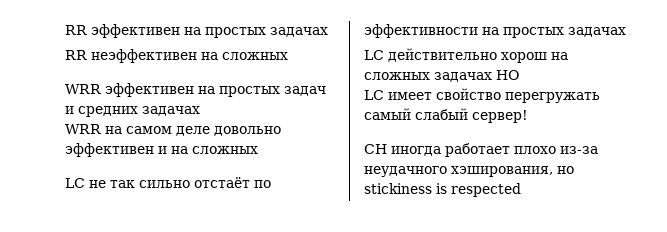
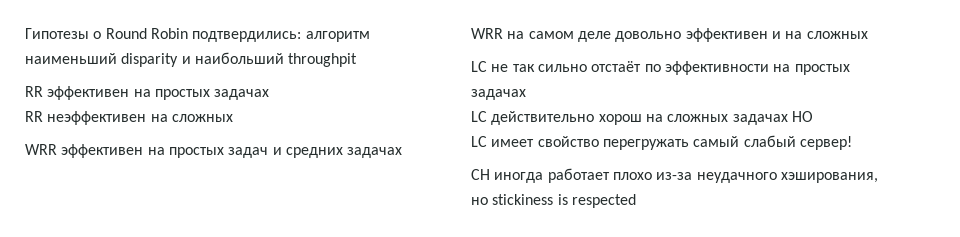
+ Гипотезы о Round Robin подтвердились: алгоритм наименьший disparity и наибольший throughpit

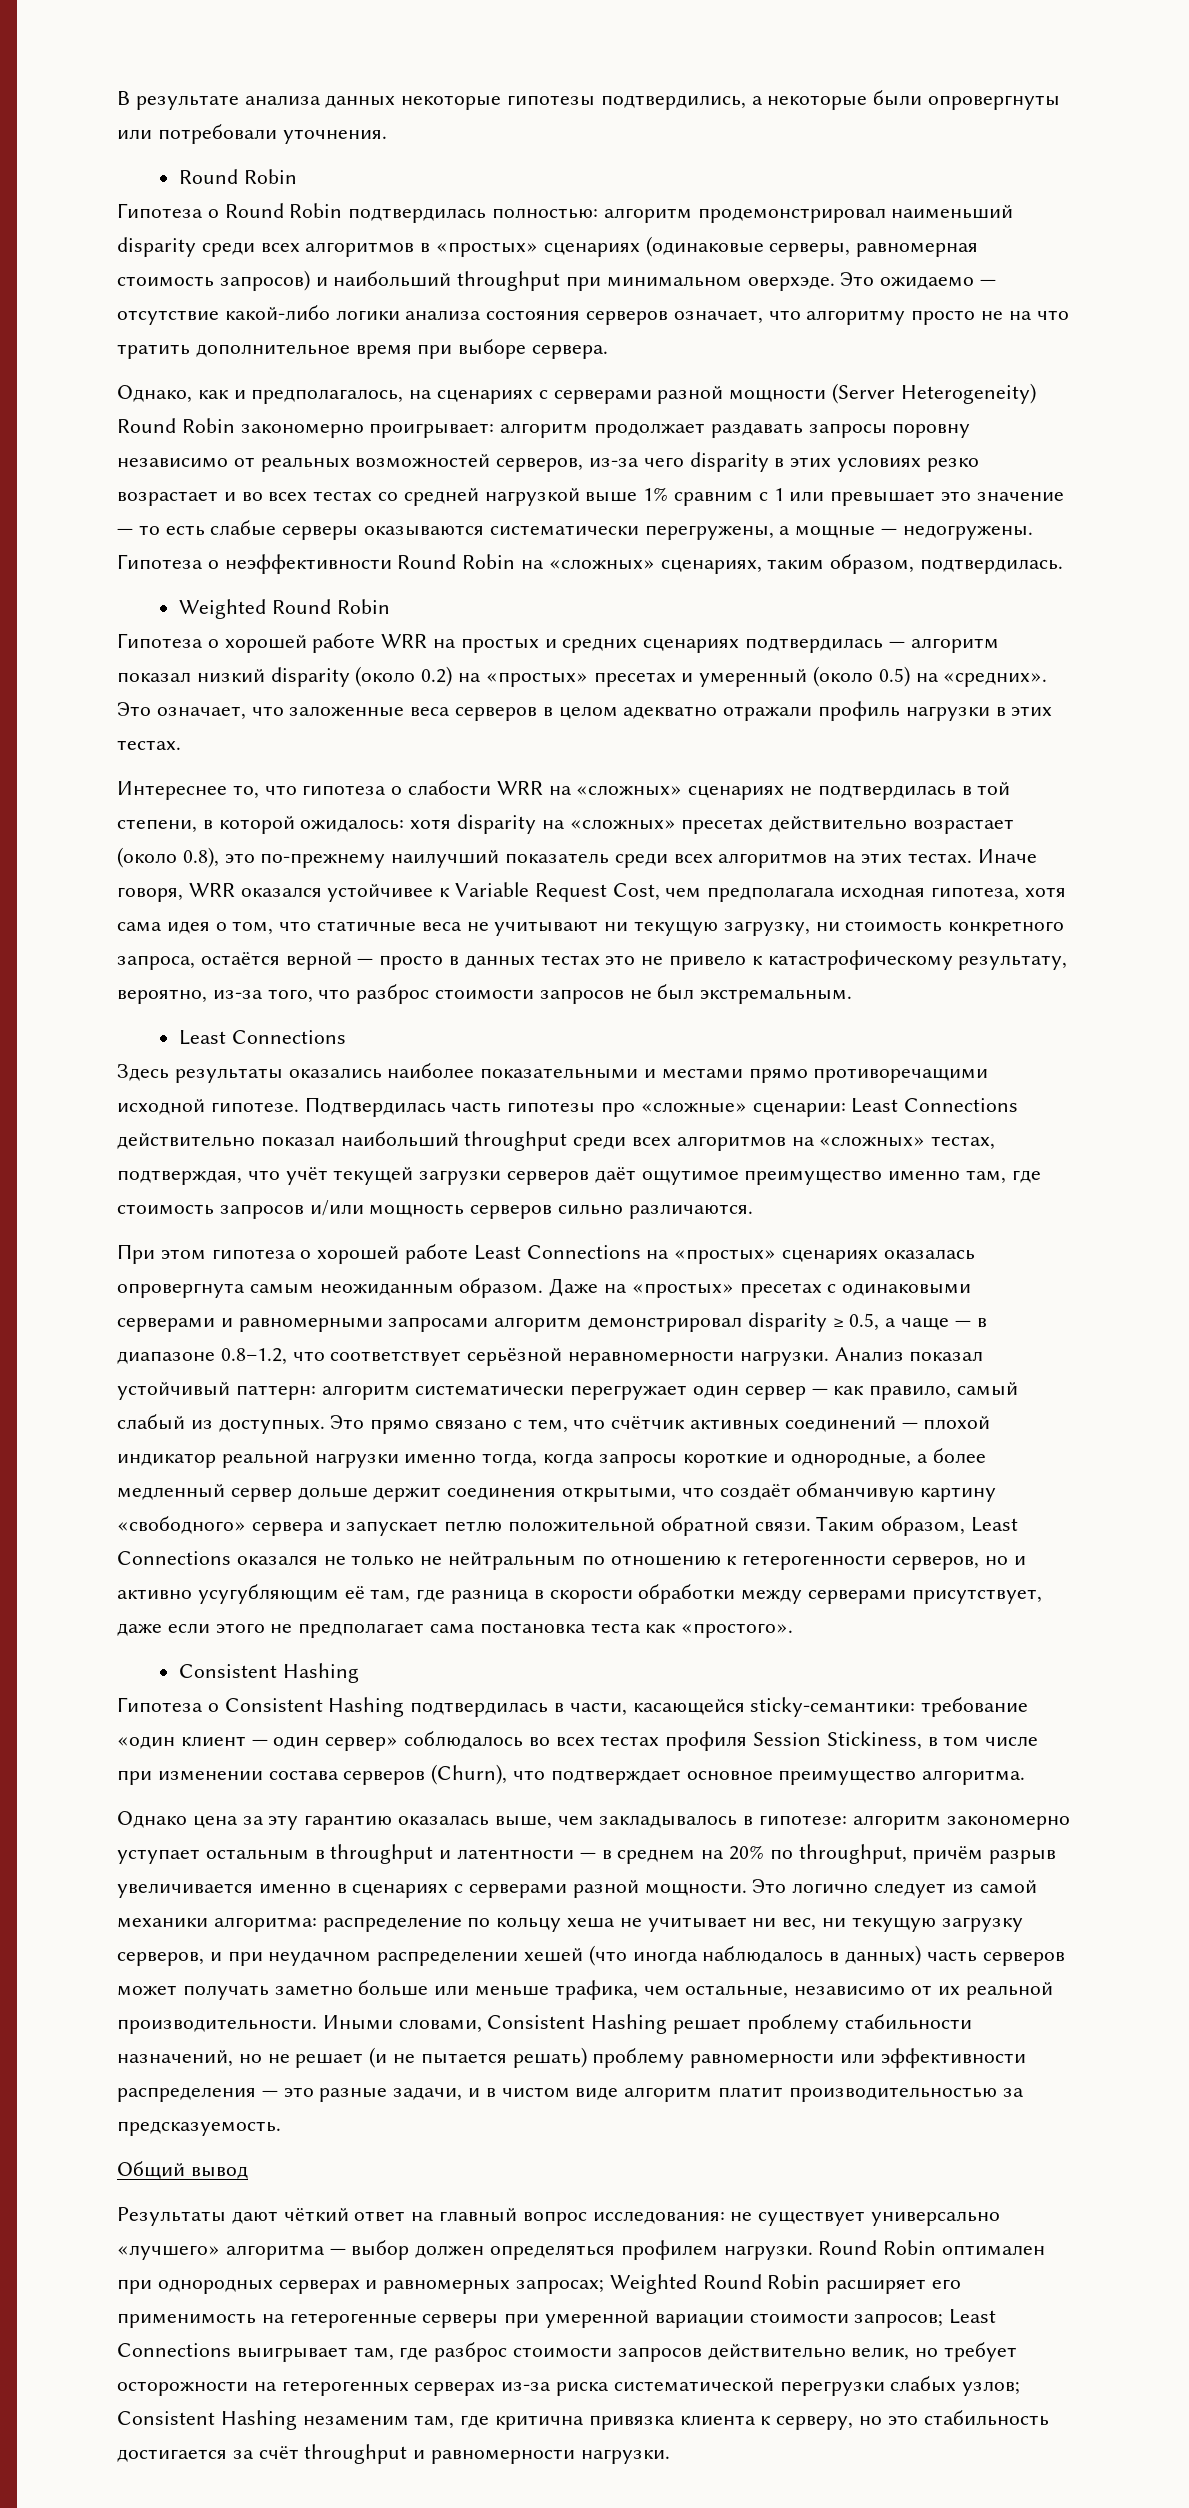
- Гипотезы о Round Robin подтвердились: алгоритм наименьший disparity и наибольший throughpit
- RR эффективен на простых задачах
- RR неэффективен на сложных
- WRR эффективен на простых задач и средних задачах
- WRR на самом деле довольно эффективен и на сложных
- LC не так сильно отстаёт по эффективности на простых задачах
- LC действительно хорош на сложных задачах НО
- LC имеет свойство перегружать самый слабый сервер!
- CH иногда работает плохо из-за неудачного хэширования, но stickiness is respected
+ В результате анализа данных некоторые гипотезы подтвердились, а некоторые были опровергнуты или потребовали уточнения.
+ Round Robin
+ Гипотеза о Round Robin подтвердилась полностью: алгоритм продемонстрировал наименьший disparity среди всех алгоритмов в «простых» сценариях (одинаковые серверы, равномерная стоимость запросов) и наибольший throughput при минимальном оверхэде. Это ожидаемо — отсутствие какой-либо логики анализа состояния серверов означает, что алгоритму просто не на что тратить дополнительное время при выборе сервера.
+ Однако, как и предполагалось, на сценариях с серверами разной мощности (Server Heterogeneity) Round Robin закономерно проигрывает: алгоритм продолжает раздавать запросы поровну независимо от реальных возможностей серверов, из-за чего disparity в этих условиях резко возрастает и во всех тестах со средней нагрузкой выше 1% сравним с 1 или превышает это значение — то есть слабые серверы оказываются систематически перегружены, а мощные — недогружены. Гипотеза о неэффективности Round Robin на «сложных» сценариях, таким образом, подтвердилась.
+ Weighted Round Robin
+ Гипотеза о хорошей работе WRR на простых и средних сценариях подтвердилась — алгоритм показал низкий disparity (около 0.2) на «простых» пресетах и умеренный (около 0.5) на «средних». Это означает, что заложенные веса серверов в целом адекватно отражали профиль нагрузки в этих тестах.
+ Интереснее то, что гипотеза о слабости WRR на «сложных» сценариях не подтвердилась в той степени, в которой ожидалось: хотя disparity на «сложных» пресетах действительно возрастает (около 0.8), это по-прежнему наилучший показатель среди всех алгоритмов на этих тестах. Иначе говоря, WRR оказался устойчивее к Variable Request Cost, чем предполагала исходная гипотеза, хотя сама идея о том, что статичные веса не учитывают ни текущую загрузку, ни стоимость конкретного запроса, остаётся верной — просто в данных тестах это не привело к катастрофическому результату, вероятно, из-за того, что разброс стоимости запросов не был экстремальным.
+ Least Connections
+ Здесь результаты оказались наиболее показательными и местами прямо противоречащими исходной гипотезе. Подтвердилась часть гипотезы про «сложные» сценарии: Least Connections действительно показал наибольший throughput среди всех алгоритмов на «сложных» тестах, подтверждая, что учёт текущей загрузки серверов даёт ощутимое преимущество именно там, где стоимость запросов и/или мощность серверов сильно различаются.
+ При этом гипотеза о хорошей работе Least Connections на «простых» сценариях оказалась опровергнута самым неожиданным образом. Даже на «простых» пресетах с одинаковыми серверами и равномерными запросами алгоритм демонстрировал disparity ≥ 0.5, а чаще — в диапазоне 0.8–1.2, что соответствует серьёзной неравномерности нагрузки. Анализ показал устойчивый паттерн: алгоритм систематически перегружает один сервер — как правило, самый слабый из доступных. Это прямо связано с тем, что счётчик активных соединений — плохой индикатор реальной нагрузки именно тогда, когда запросы короткие и однородные, а более медленный сервер дольше держит соединения открытыми, что создаёт обманчивую картину «свободного» сервера и запускает петлю положительной обратной связи. Таким образом, Least Connections оказался не только не нейтральным по отношению к гетерогенности серверов, но и активно усугубляющим её там, где разница в скорости обработки между серверами присутствует, даже если этого не предполагает сама постановка теста как «простого».
+ Consistent Hashing
+ Гипотеза о Consistent Hashing подтвердилась в части, касающейся sticky-семантики: требование «один клиент — один сервер» соблюдалось во всех тестах профиля Session Stickiness, в том числе при изменении состава серверов (Churn), что подтверждает основное преимущество алгоритма.
+ Однако цена за эту гарантию оказалась выше, чем закладывалось в гипотезе: алгоритм закономерно уступает остальным в throughput и латентности — в среднем на 20% по throughput, причём разрыв увеличивается именно в сценариях с серверами разной мощности. Это логично следует из самой механики алгоритма: распределение по кольцу хеша не учитывает ни вес, ни текущую загрузку серверов, и при неудачном распределении хешей (что иногда наблюдалось в данных) часть серверов может получать заметно больше или меньше трафика, чем остальные, независимо от их реальной производительности. Иными словами, Consistent Hashing решает проблему стабильности назначений, но не решает (и не пытается решать) проблему равномерности или эффективности распределения — это разные задачи, и в чистом виде алгоритм платит производительностью за предсказуемость.
+ Общий вывод
+ Результаты дают чёткий ответ на главный вопрос исследования: не существует универсально «лучшего» алгоритма — выбор должен определяться профилем нагрузки. Round Robin оптимален при однородных серверах и равномерных запросах; Weighted Round Robin расширяет его применимость на гетерогенные серверы при умеренной вариации стоимости запросов; Least Connections выигрывает там, где разброс стоимости запросов действительно велик, но требует осторожности на гетерогенных серверах из-за риска систематической перегрузки слабых узлов; Consistent Hashing незаменим там, где критична привязка клиента к серверу, но это стабильность достигается за счёт throughput и равномерности нагрузки.

